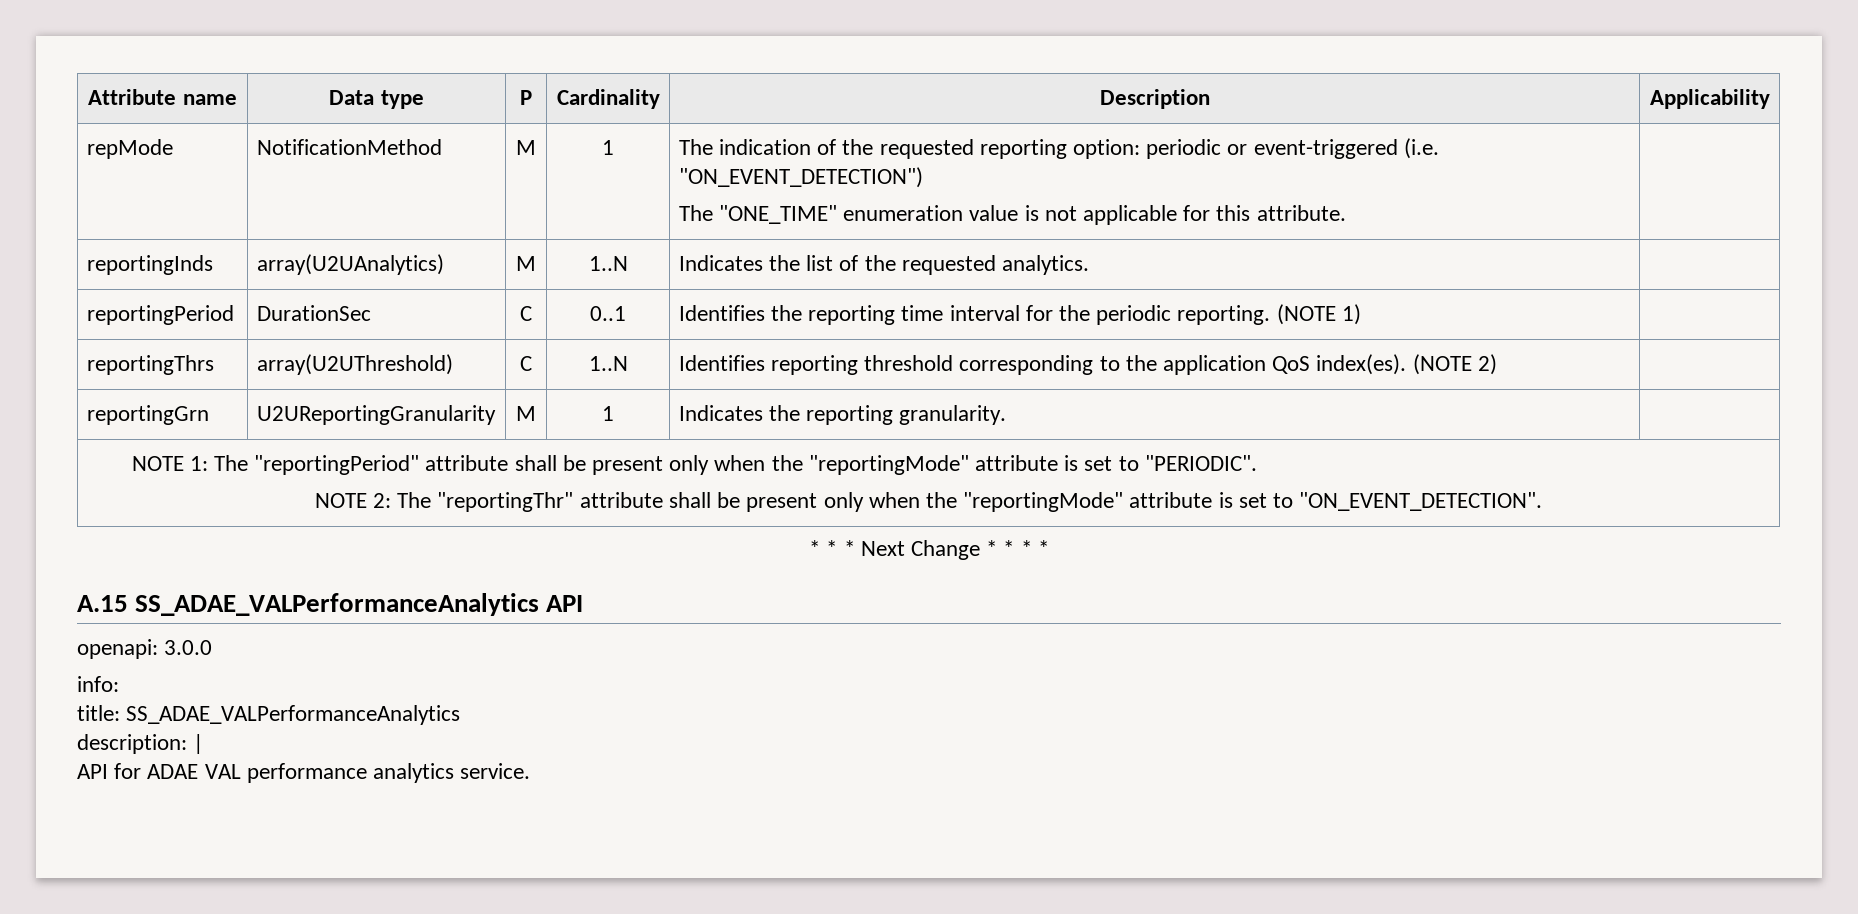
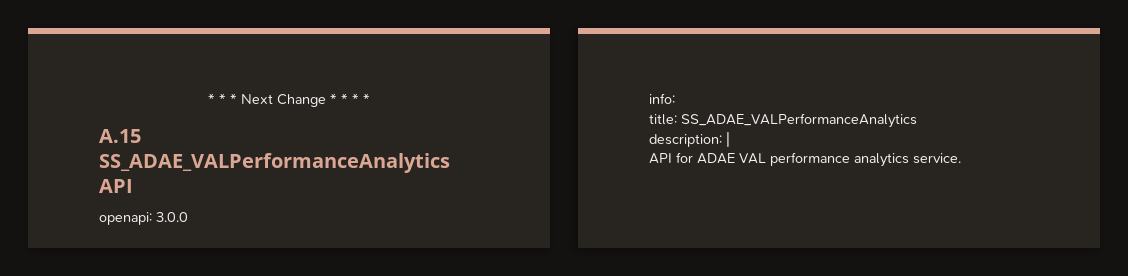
- Attribute name | Data type | P | Cardinality | Description | Applicability
- repMode | NotificationMethod | M | 1 | The indication of the requested reporting option: periodic or event-triggered (i.e. "ON_EVENT_DETECTION")
- The "ONE_TIME" enumeration value is not applicable for this attribute. |
- reportingInds | array(U2UAnalytics) | M | 1..N | Indicates the list of the requested analytics. |
- reportingPeriod | DurationSec | C | 0..1 | Identifies the reporting time interval for the periodic reporting. (NOTE 1) |
- reportingThrs | array(U2UThreshold) | C | 1..N | Identifies reporting threshold corresponding to the application QoS index(es). (NOTE 2) |
- reportingGrn | U2UReportingGranularity | M | 1 | Indicates the reporting granularity. |
- NOTE 1: The "reportingPeriod" attribute shall be present only when the "reportingMode" attribute is set to "PERIODIC".
- NOTE 2: The "reportingThr" attribute shall be present only when the "reportingMode" attribute is set to "ON_EVENT_DETECTION".

